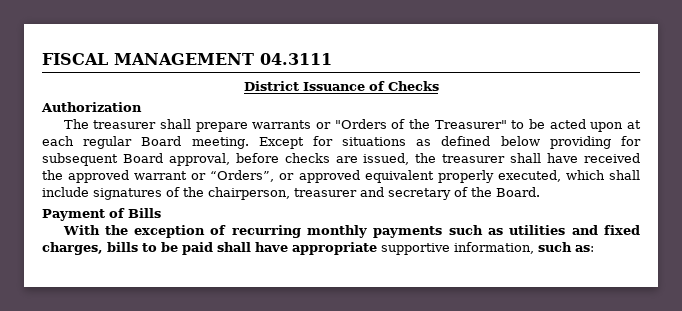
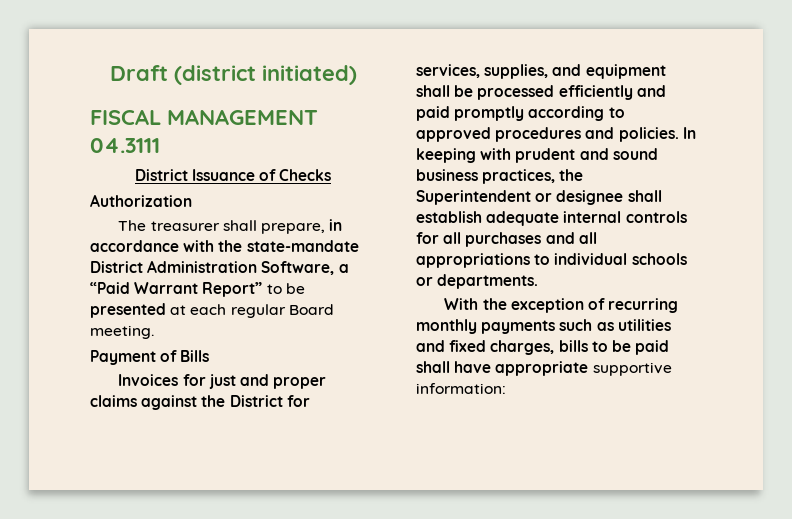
+ Draft (district initiated)
- The treasurer shall prepare warrants or "Orders of the Treasurer" to be acted upon at each regular Board meeting. Except for situations as defined below providing for subsequent Board approval, before checks are issued, the treasurer shall have received the approved warrant or “Orders”, or approved equivalent properly executed, which shall include signatures of the chairperson, treasurer and secretary of the Board.
+ The treasurer shall prepare, in accordance with the state-mandate District Administration Software, a “Paid Warrant Report” to be presented at each regular Board meeting.
  Payment of Bills
+ Invoices for just and proper claims against the District for services, supplies, and equipment shall be processed efficiently and paid promptly according to approved procedures and policies. In keeping with prudent and sound business practices, the Superintendent or designee shall establish adequate internal controls for all purchases and all appropriations to individual schools or departments.
- With the exception of recurring monthly payments such as utilities and fixed charges, bills to be paid shall have appropriate supportive information, such as:
+ With the exception of recurring monthly payments such as utilities and fixed charges, bills to be paid shall have appropriate supportive information:

